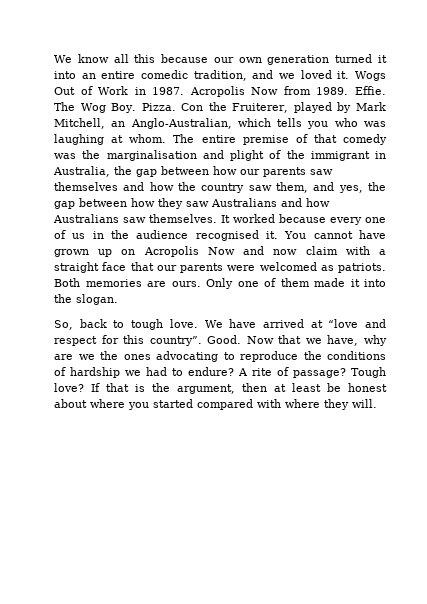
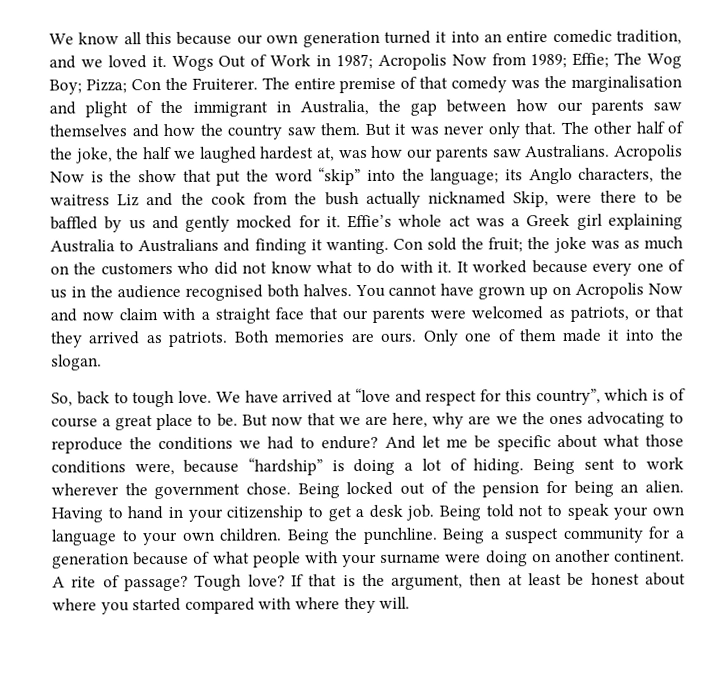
- Wogs Out of Work in 1987. Acropolis Now from 1989. Effie. The Wog Boy. Pizza. Con the Fruiterer, played by Mark Mitchell, an Anglo-Australian, which tells you who was laughing at whom.
+ Wogs Out of Work in 1987; Acropolis Now from 1989; Effie; The Wog Boy; Pizza; Con the Fruiterer.
- The entire premise of that comedy was the marginalisation and plight of the immigrant in Australia, the gap between how our parents saw themselves and how the country saw them, and yes, the gap between how they saw Australians and how Australians saw themselves.
+ The entire premise of that comedy was the marginalisation and plight of the immigrant in Australia, the gap between how our parents saw themselves and how the country saw them. But it was never only that. The other half of the joke, the half we laughed hardest at, was how our parents saw Australians. Acropolis Now is the show that put the word “skip” into the language; its Anglo characters, the waitress Liz and the cook from the bush actually nicknamed Skip, were there to be baffled by us and gently mocked for it. Effie’s whole act was a Greek girl explaining Australia to Australians and finding it wanting. Con sold the fruit; the joke was as much on the customers who did not know what to do with it.
- It worked because every one of us in the audience recognised it.
+ It worked because every one of us in the audience recognised both halves.
- You cannot have grown up on Acropolis Now and now claim with a straight face that our parents were welcomed as patriots.
+ You cannot have grown up on Acropolis Now and now claim with a straight face that our parents were welcomed as patriots, or that they arrived as patriots.
- We have arrived at “love and respect for this country”. Good. Now that we have, why are we the ones advocating to reproduce the conditions of hardship we had to endure?
+ We have arrived at “love and respect for this country”, which is of course a great place to be. But now that we are here, why are we the ones advocating to reproduce the conditions we had to endure?
+ And let me be specific about what those conditions were, because “hardship” is doing a lot of hiding. Being sent to work wherever the government chose. Being locked out of the pension for being an alien. Having to hand in your citizenship to get a desk job. Being told not to speak your own language to your own children. Being the punchline. Being a suspect community for a generation because of what people with your surname were doing on another continent.

